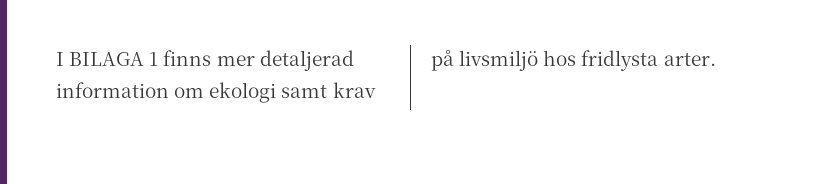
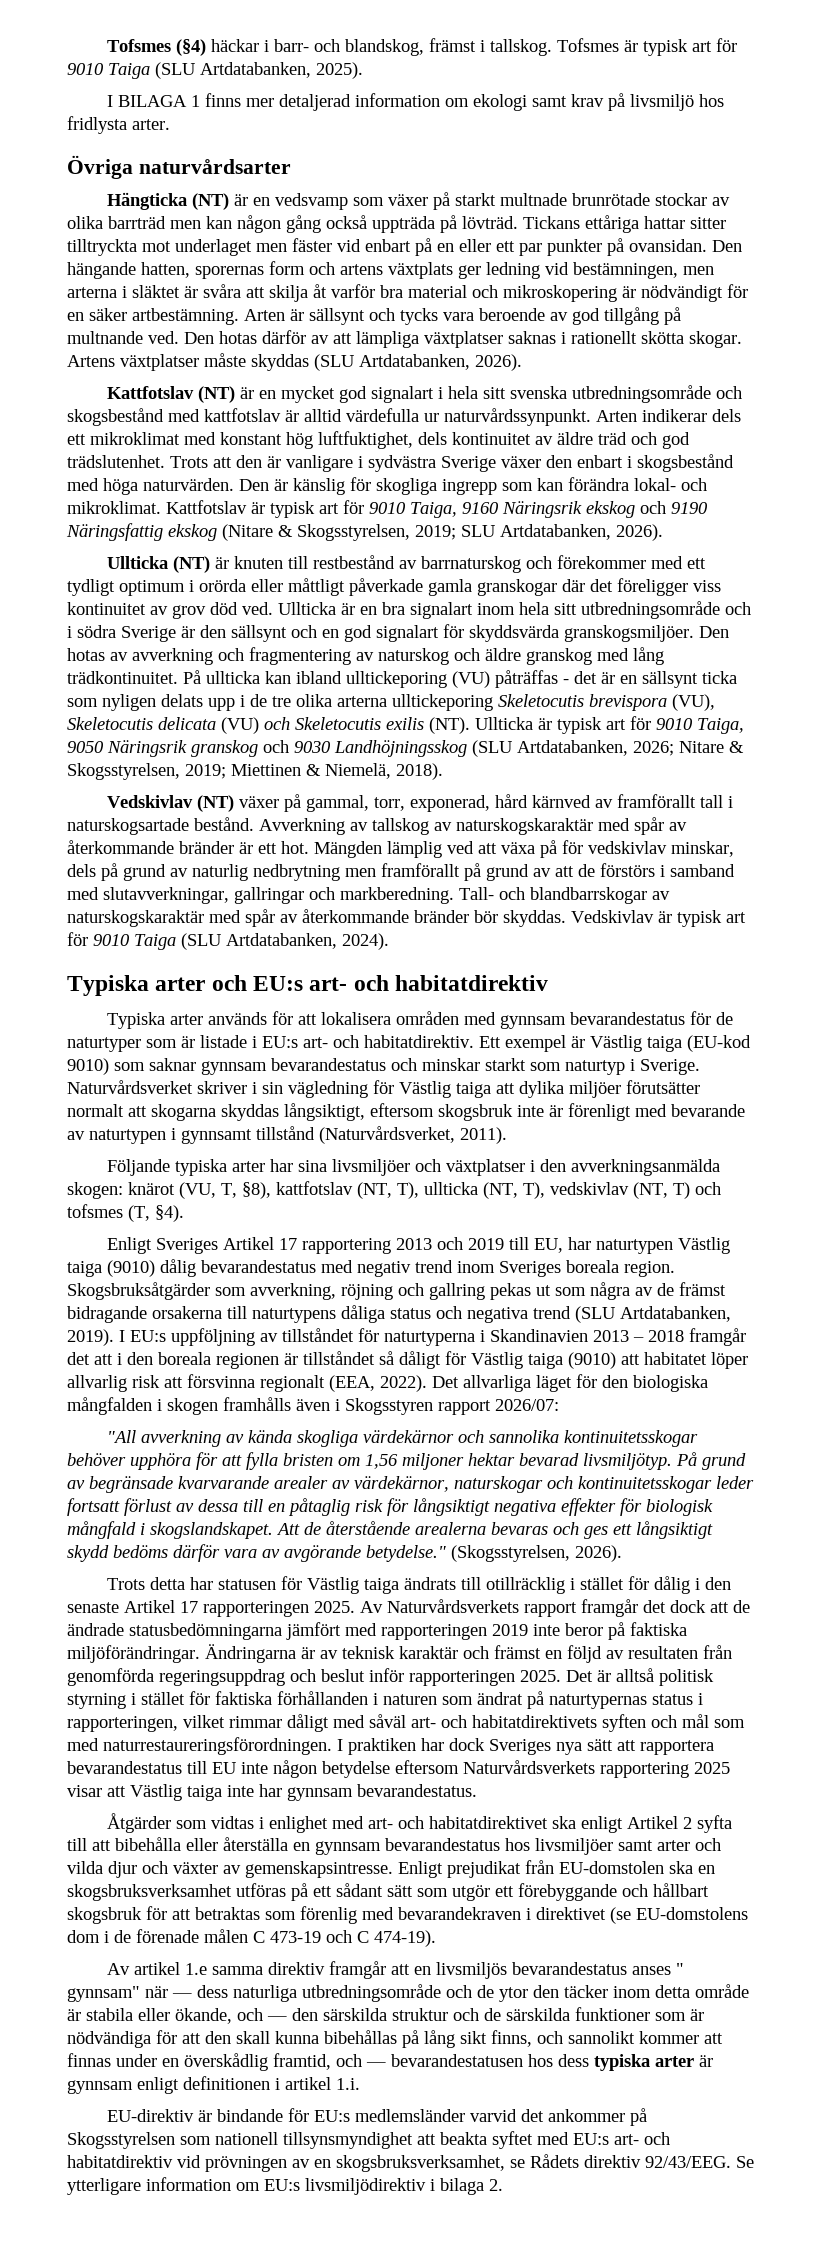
+ Tofsmes (§4) häckar i barr- och blandskog, främst i tallskog. Tofsmes är typisk art för 9010 Taiga (SLU Artdatabanken, 2025).
+ Övriga naturvårdsarter
+ Hängticka (NT) är en vedsvamp som växer på starkt multnade brunrötade stockar av olika barrträd men kan någon gång också uppträda på lövträd. Tickans ettåriga hattar sitter tilltryckta mot underlaget men fäster vid enbart på en eller ett par punkter på ovansidan. Den hängande hatten, sporernas form och artens växtplats ger ledning vid bestämningen, men arterna i släktet är svåra att skilja åt varför bra material och mikroskopering är nödvändigt för en säker artbestämning. Arten är sällsynt och tycks vara beroende av god tillgång på multnande ved. Den hotas därför av att lämpliga växtplatser saknas i rationellt skötta skogar. Artens växtplatser måste skyddas (SLU Artdatabanken, 2026).
+ Kattfotslav (NT) är en mycket god signalart i hela sitt svenska utbredningsområde och skogsbestånd med kattfotslav är alltid värdefulla ur naturvårdssynpunkt. Arten indikerar dels ett mikroklimat med konstant hög luftfuktighet, dels kontinuitet av äldre träd och god trädslutenhet. Trots att den är vanligare i sydvästra Sverige växer den enbart i skogsbestånd med höga naturvärden. Den är känslig för skogliga ingrepp som kan förändra lokal- och mikroklimat. Kattfotslav är typisk art för 9010 Taiga, 9160 Näringsrik ekskog och 9190 Näringsfattig ekskog (Nitare & Skogsstyrelsen, 2019; SLU Artdatabanken, 2026).
+ Ullticka (NT) är knuten till restbestånd av barrnaturskog och förekommer med ett tydligt optimum i orörda eller måttligt påverkade gamla granskogar där det föreligger viss kontinuitet av grov död ved. Ullticka är en bra signalart inom hela sitt utbredningsområde och i södra Sverige är den sällsynt och en god signalart för skyddsvärda granskogsmiljöer. Den hotas av avverkning och fragmentering av naturskog och äldre granskog med lång trädkontinuitet. På ullticka kan ibland ulltickeporing (VU) påträffas - det är en sällsynt ticka som nyligen delats upp i de tre olika arterna ulltickeporing Skeletocutis brevispora (VU), Skeletocutis delicata (VU) och Skeletocutis exilis (NT). Ullticka är typisk art för 9010 Taiga, 9050 Näringsrik granskog och 9030 Landhöjningsskog (SLU Artdatabanken, 2026; Nitare & Skogsstyrelsen, 2019; Miettinen & Niemelä, 2018).
+ Vedskivlav (NT) växer på gammal, torr, exponerad, hård kärnved av framförallt tall i naturskogsartade bestånd. Avverkning av tallskog av naturskogskaraktär med spår av återkommande bränder är ett hot. Mängden lämplig ved att växa på för vedskivlav minskar, dels på grund av naturlig nedbrytning men framförallt på grund av att de förstörs i samband med slutavverkningar, gallringar och markberedning. Tall- och blandbarrskogar av naturskogskaraktär med spår av återkommande bränder bör skyddas. Vedskivlav är typisk art för 9010 Taiga (SLU Artdatabanken, 2024).
+ Typiska arter och EU:s art- och habitatdirektiv
+ Typiska arter används för att lokalisera områden med gynnsam bevarandestatus för de naturtyper som är listade i EU:s art- och habitatdirektiv. Ett exempel är Västlig taiga (EU-kod 9010) som saknar gynnsam bevarandestatus och minskar starkt som naturtyp i Sverige. Naturvårdsverket skriver i sin vägledning för Västlig taiga att dylika miljöer förutsätter normalt att skogarna skyddas långsiktigt, eftersom skogsbruk inte är förenligt med bevarande av naturtypen i gynnsamt tillstånd (Naturvårdsverket, 2011).
+ Följande typiska arter har sina livsmiljöer och växtplatser i den avverkningsanmälda skogen: knärot (VU, T, §8), kattfotslav (NT, T), ullticka (NT, T), vedskivlav (NT, T) och tofsmes (T, §4).
+ Enligt Sveriges Artikel 17 rapportering 2013 och 2019 till EU, har naturtypen Västlig taiga (9010) dålig bevarandestatus med negativ trend inom Sveriges boreala region. Skogsbruksåtgärder som avverkning, röjning och gallring pekas ut som några av de främst bidragande orsakerna till naturtypens dåliga status och negativa trend (SLU Artdatabanken, 2019). I EU:s uppföljning av tillståndet för naturtyperna i Skandinavien 2013 – 2018 framgår det att i den boreala regionen är tillståndet så dåligt för Västlig taiga (9010) att habitatet löper allvarlig risk att försvinna regionalt (EEA, 2022). Det allvarliga läget för den biologiska mångfalden i skogen framhålls även i Skogsstyren rapport 2026/07:
+ "All avverkning av kända skogliga värdekärnor och sannolika kontinuitetsskogar behöver upphöra för att fylla bristen om 1,56 miljoner hektar bevarad livsmiljötyp. På grund av begränsade kvarvarande arealer av värdekärnor, naturskogar och kontinuitetsskogar leder fortsatt förlust av dessa till en påtaglig risk för långsiktigt negativa effekter för biologisk mångfald i skogslandskapet. Att de återstående arealerna bevaras och ges ett långsiktigt skydd bedöms därför vara av avgörande betydelse." (Skogsstyrelsen, 2026).
+ Trots detta har statusen för Västlig taiga ändrats till otillräcklig i stället för dålig i den senaste Artikel 17 rapporteringen 2025. Av Naturvårdsverkets rapport framgår det dock att de ändrade statusbedömningarna jämfört med rapporteringen 2019 inte beror på faktiska miljöförändringar. Ändringarna är av teknisk karaktär och främst en följd av resultaten från genomförda regeringsuppdrag och beslut inför rapporteringen 2025. Det är alltså politisk styrning i stället för faktiska förhållanden i naturen som ändrat på naturtypernas status i rapporteringen, vilket rimmar dåligt med såväl art- och habitatdirektivets syften och mål som med naturrestaureringsförordningen. I praktiken har dock Sveriges nya sätt att rapportera bevarandestatus till EU inte någon betydelse eftersom Naturvårdsverkets rapportering 2025 visar att Västlig taiga inte har gynnsam bevarandestatus.
+ Åtgärder som vidtas i enlighet med art- och habitatdirektivet ska enligt Artikel 2 syfta till att bibehålla eller återställa en gynnsam bevarandestatus hos livsmiljöer samt arter och vilda djur och växter av gemenskapsintresse. Enligt prejudikat från EU-domstolen ska en skogsbruksverksamhet utföras på ett sådant sätt som utgör ett förebyggande och hållbart skogsbruk för att betraktas som förenlig med bevarandekraven i direktivet (se EU-domstolens dom i de förenade målen C 473-19 och C 474-19).
+ Av artikel 1.e samma direktiv framgår att en livsmiljös bevarandestatus anses " gynnsam" när — dess naturliga utbredningsområde och de ytor den täcker inom detta område är stabila eller ökande, och — den särskilda struktur och de särskilda funktioner som är nödvändiga för att den skall kunna bibehållas på lång sikt finns, och sannolikt kommer att finnas under en överskådlig framtid, och — bevarandestatusen hos dess typiska arter är gynnsam enligt definitionen i artikel 1.i.
+ EU-direktiv är bindande för EU:s medlemsländer varvid det ankommer på Skogsstyrelsen som nationell tillsynsmyndighet att beakta syftet med EU:s art- och habitatdirektiv vid prövningen av en skogsbruksverksamhet, se Rådets direktiv 92/43/EEG. Se ytterligare information om EU:s livsmiljödirektiv i bilaga 2.

